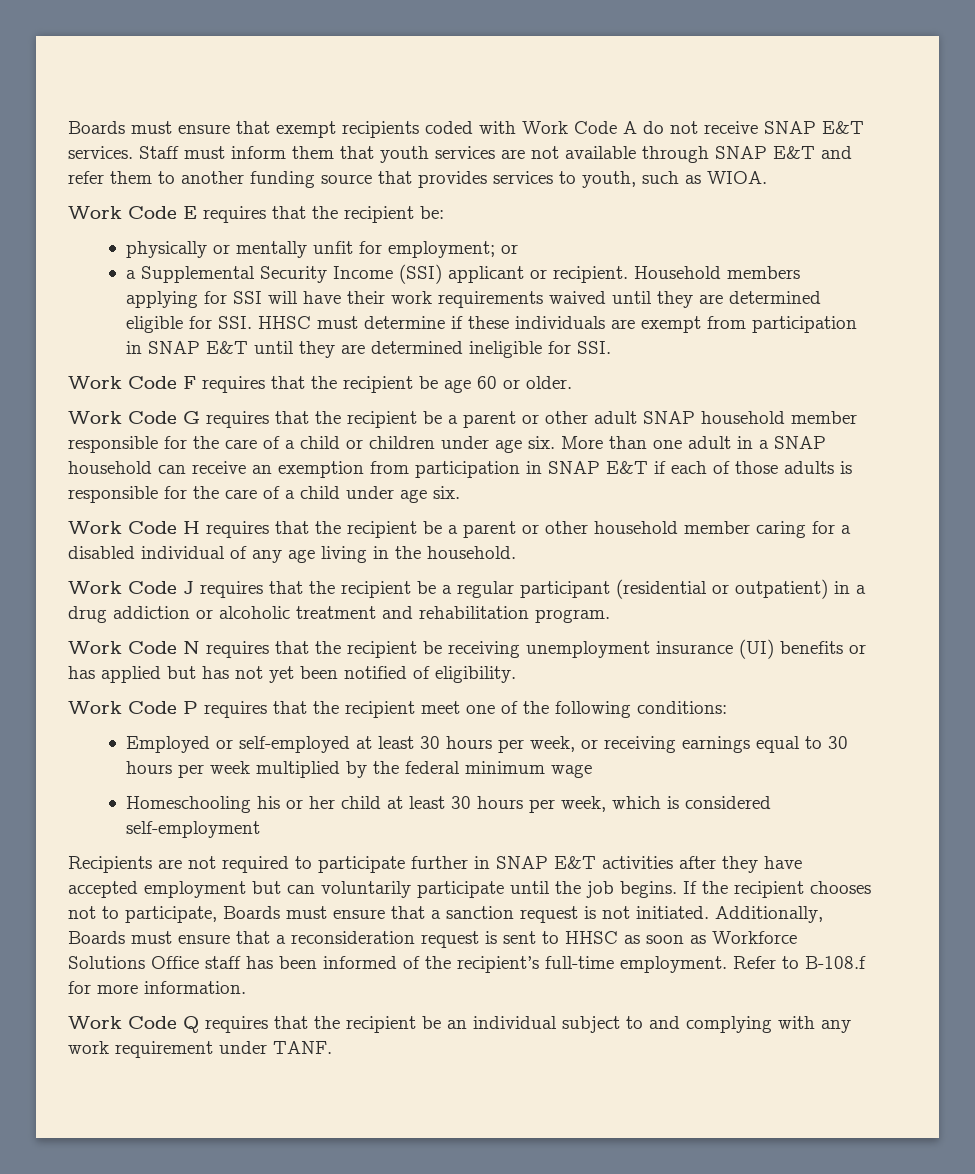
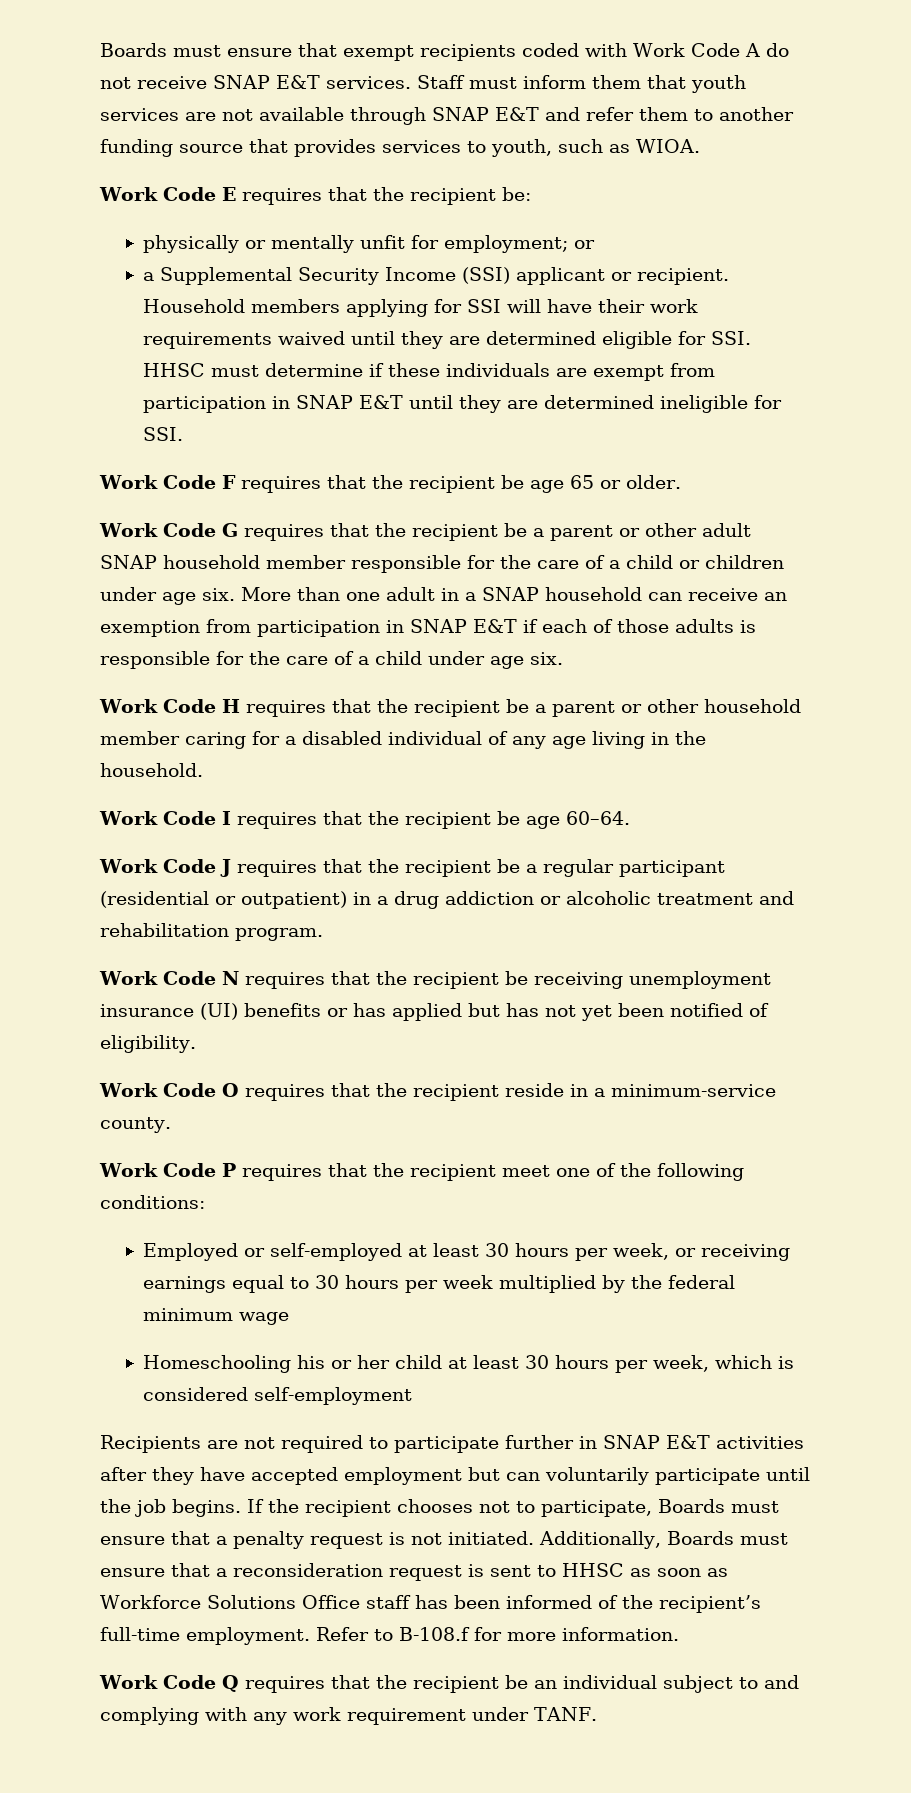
- Work Code F requires that the recipient be age 60 or older.
+ Work Code F requires that the recipient be age 65 or older.
+ Work Code I requires that the recipient be age 60–64.
+ Work Code O requires that the recipient reside in a minimum-service county.
- If the recipient chooses not to participate, Boards must ensure that a sanction request is not initiated.
+ If the recipient chooses not to participate, Boards must ensure that a penalty request is not initiated.

